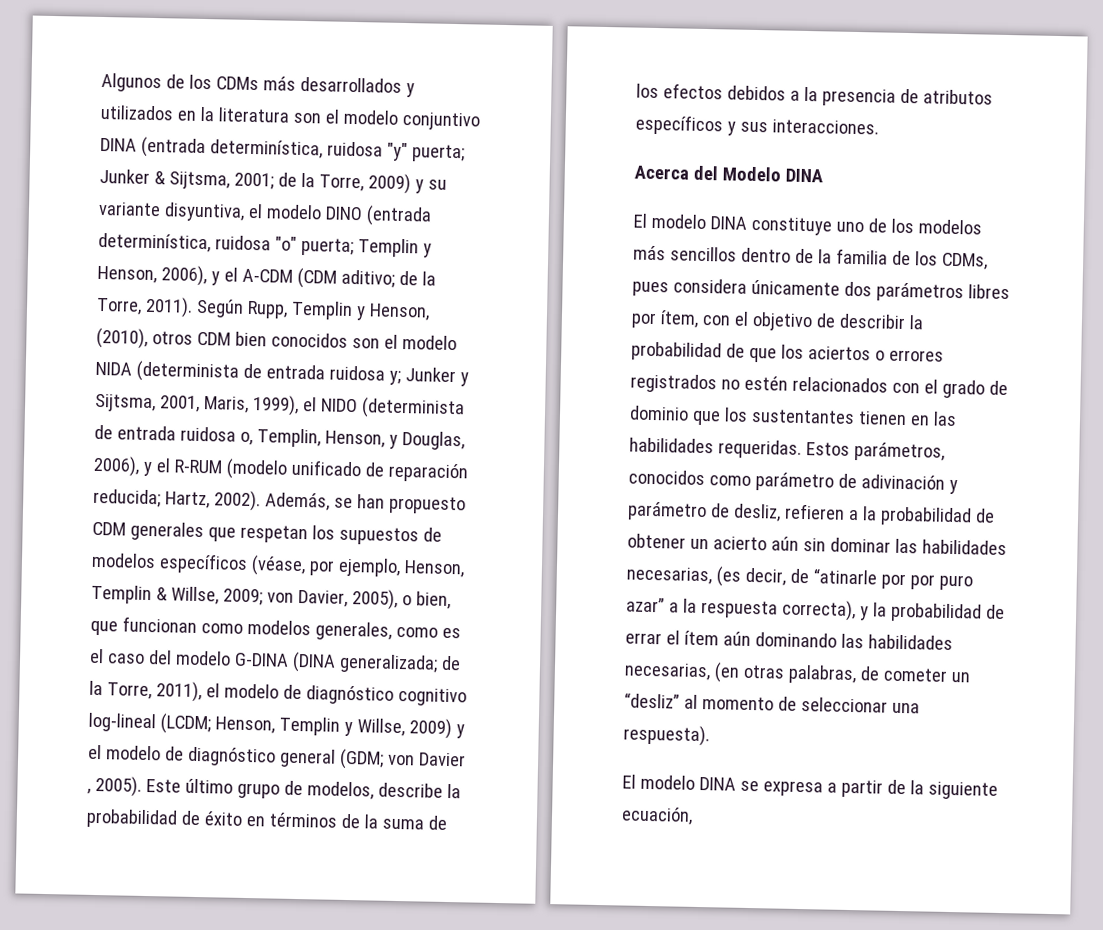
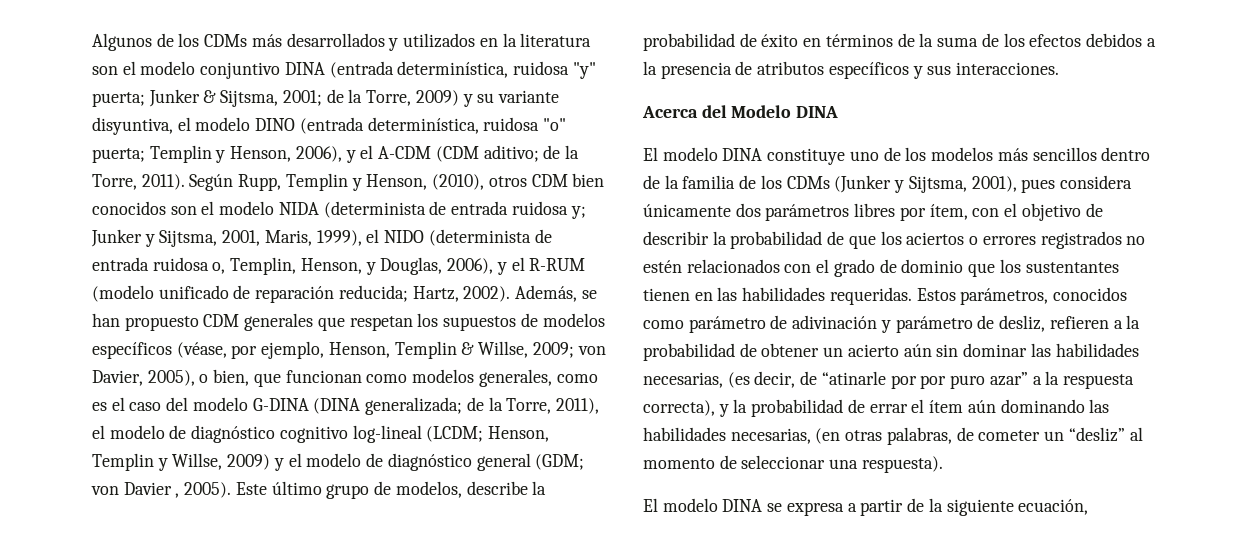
- El modelo DINA constituye uno de los modelos más sencillos dentro de la familia de los CDMs, pues considera únicamente dos parámetros libres por ítem, con el objetivo de describir la probabilidad de que los aciertos o errores registrados no estén relacionados con el grado de dominio que los sustentantes tienen en las habilidades requeridas.
+ El modelo DINA constituye uno de los modelos más sencillos dentro de la familia de los CDMs (Junker y Sijtsma, 2001), pues considera únicamente dos parámetros libres por ítem, con el objetivo de describir la probabilidad de que los aciertos o errores registrados no estén relacionados con el grado de dominio que los sustentantes tienen en las habilidades requeridas.

